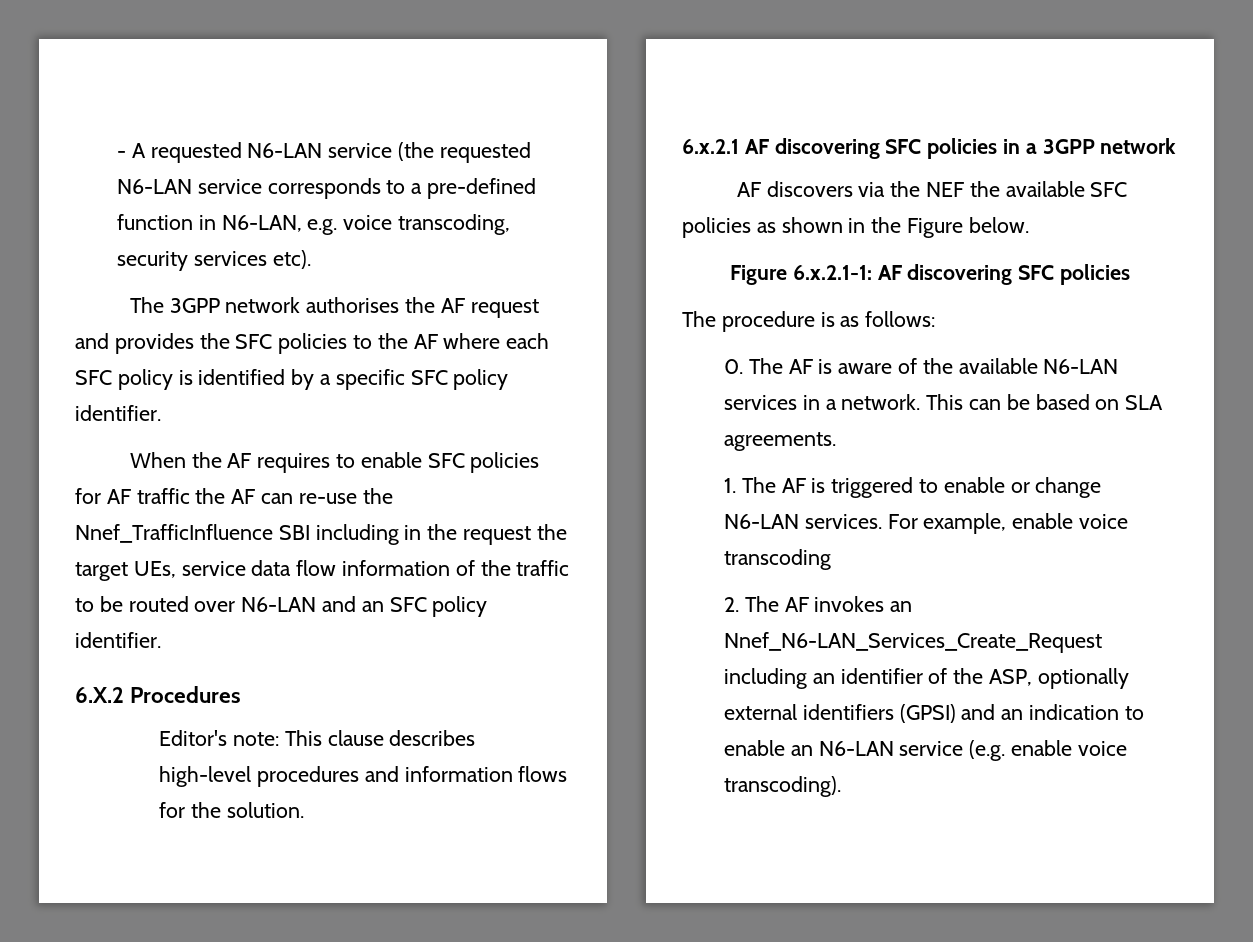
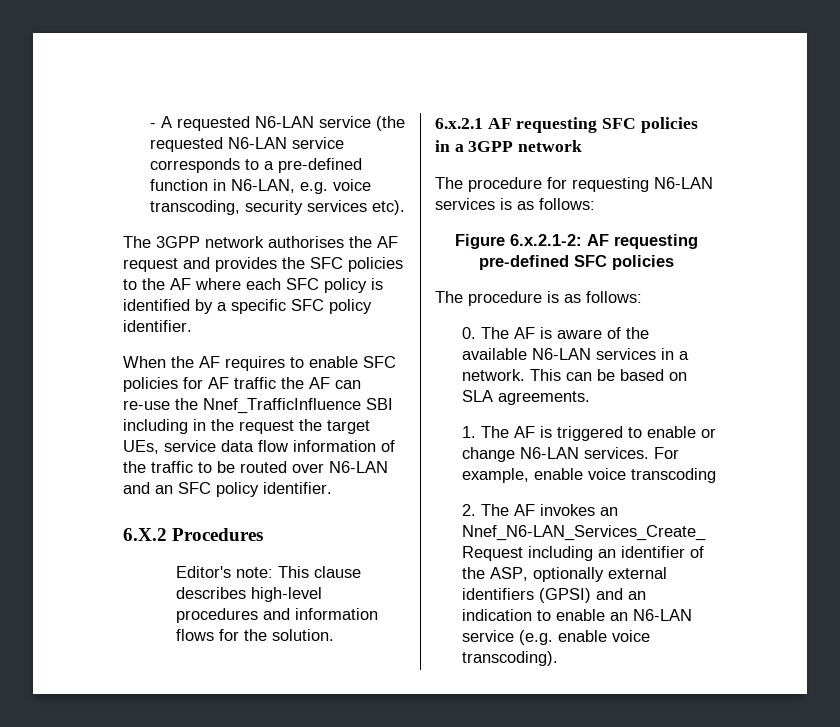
- 6.x.2.1 AF discovering SFC policies in a 3GPP network
+ 6.x.2.1 AF requesting SFC policies in a 3GPP network
- AF discovers via the NEF the available SFC policies as shown in the Figure below.
- Figure 6.x.2.1-1: AF discovering SFC policies
+ The procedure for requesting N6-LAN services is as follows:
+ Figure 6.x.2.1-2: AF requesting pre-defined SFC policies

